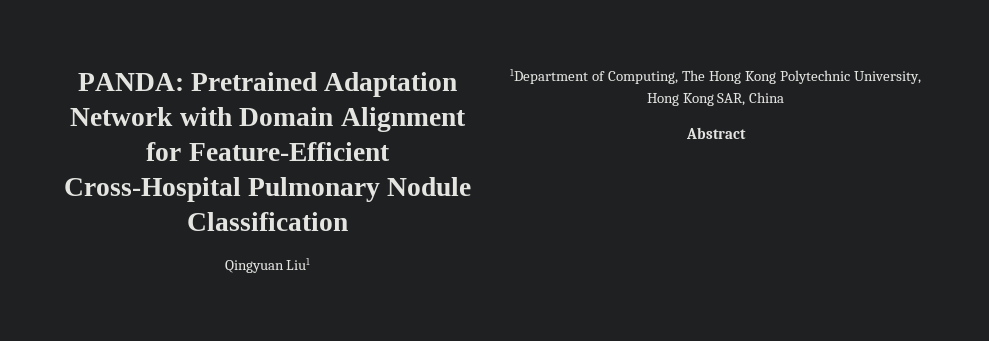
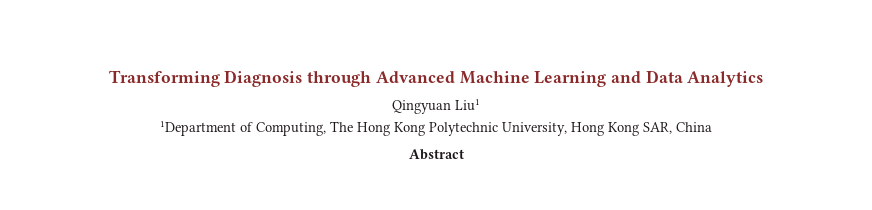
- PANDA: Pretrained Adaptation Network with Domain Alignment for Feature-Efficient Cross-Hospital Pulmonary Nodule Classification
+ Transforming Diagnosis through Advanced Machine Learning and Data Analytics

